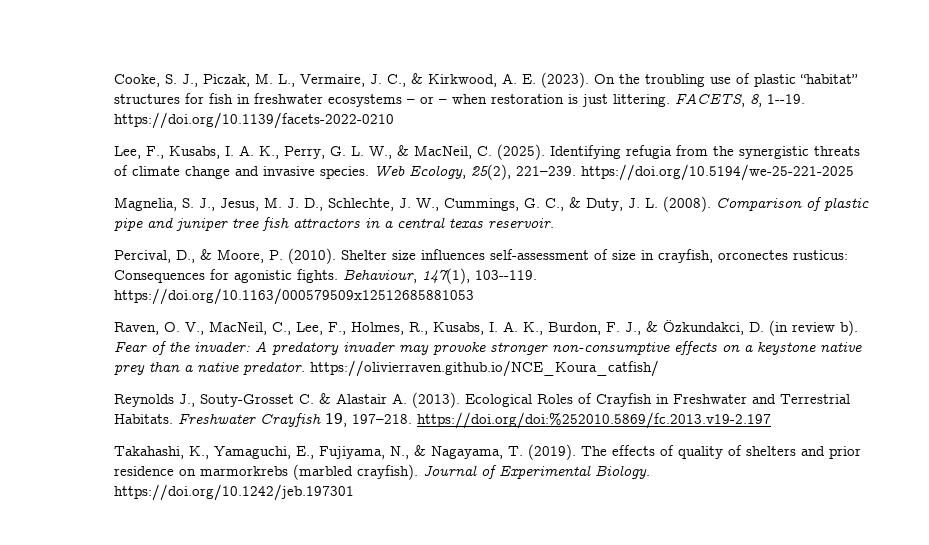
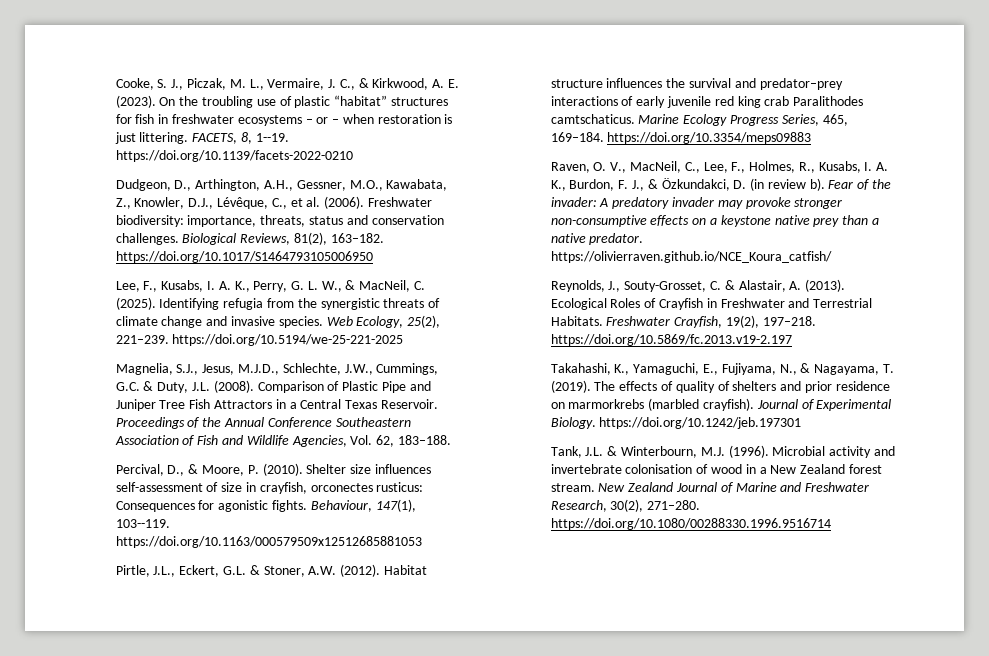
+ Dudgeon, D., Arthington, A.H., Gessner, M.O., Kawabata, Z., Knowler, D.J., Lévêque, C., et al. (2006). Freshwater biodiversity: importance, threats, status and conservation challenges. Biological Reviews, 81(2), 163–182. https://doi.org/10.1017/S1464793105006950
- Magnelia, S. J., Jesus, M. J. D., Schlechte, J. W., Cummings, G. C., & Duty, J. L. (2008). Comparison of plastic pipe and juniper tree fish attractors in a central texas reservoir.
+ Magnelia, S.J., Jesus, M.J.D., Schlechte, J.W., Cummings, G.C. & Duty, J.L. (2008). Comparison of Plastic Pipe and Juniper Tree Fish Attractors in a Central Texas Reservoir. Proceedings of the Annual Conference Southeastern Association of Fish and Wildlife Agencies, Vol. 62, 183–188.
+ Pirtle, J.L., Eckert, G.L. & Stoner, A.W. (2012). Habitat structure influences the survival and predator–prey interactions of early juvenile red king crab Paralithodes camtschaticus. Marine Ecology Progress Series, 465, 169–184. https://doi.org/10.3354/meps09883
- Reynolds J., Souty-Grosset C. & Alastair A. (2013).
+ Reynolds, J., Souty-Grosset, C. & Alastair, A. (2013).
- Freshwater Crayfish 19, 197–218. https://doi.org/doi:%252010.5869/fc.2013.v19-2.197
+ Freshwater Crayfish, 19(2), 197–218. https://doi.org/10.5869/fc.2013.v19-2.197
+ Tank, J.L. & Winterbourn, M.J. (1996). Microbial activity and invertebrate colonisation of wood in a New Zealand forest stream. New Zealand Journal of Marine and Freshwater Research, 30(2), 271–280. https://doi.org/10.1080/00288330.1996.9516714

